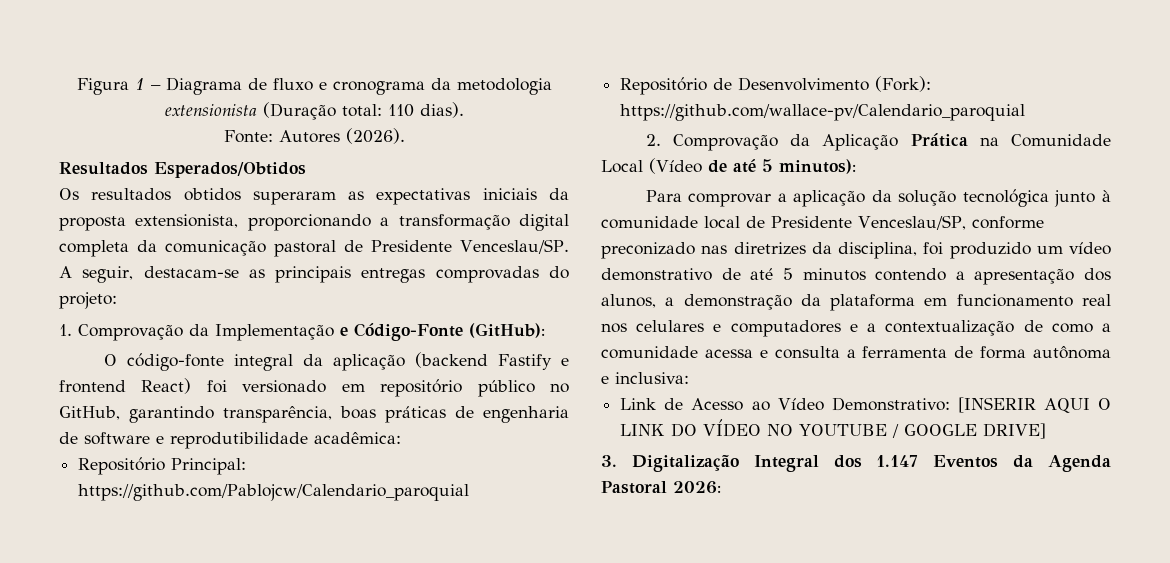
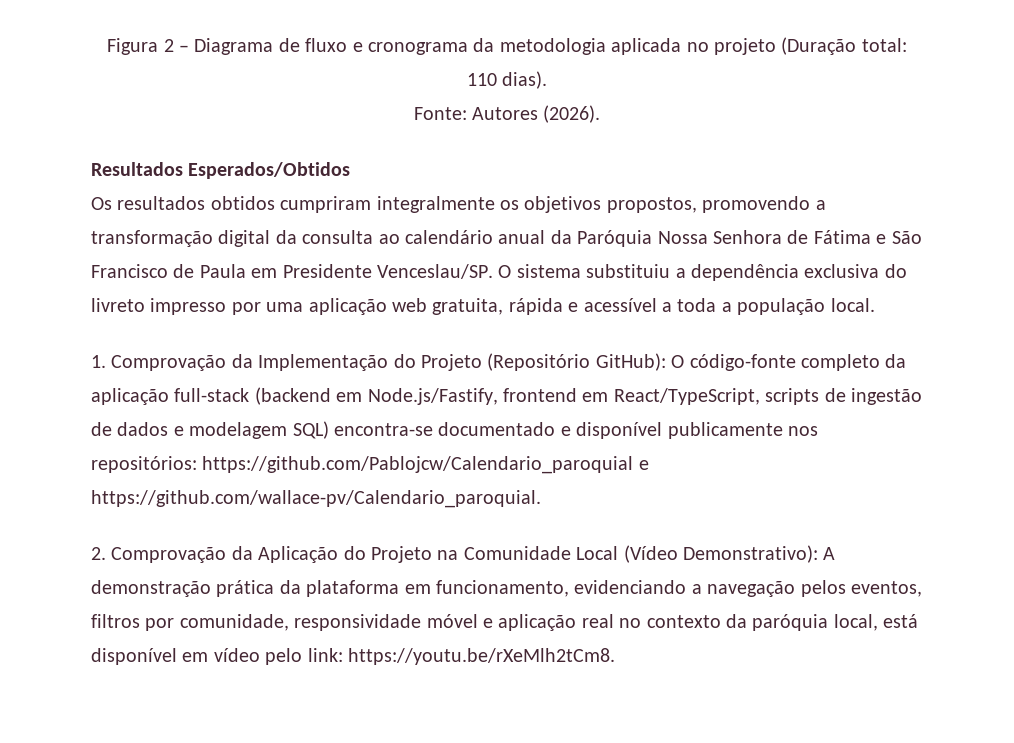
- Figura 1 – Diagrama de fluxo e cronograma da metodologia extensionista (Duração total: 110 dias).
+ Figura 2 – Diagrama de fluxo e cronograma da metodologia aplicada no projeto (Duração total: 110 dias).
- Os resultados obtidos superaram as expectativas iniciais da proposta extensionista, proporcionando a transformação digital completa da comunicação pastoral de Presidente Venceslau/SP. A seguir, destacam-se as principais entregas comprovadas do projeto:
+ Os resultados obtidos cumpriram integralmente os objetivos propostos, promovendo a transformação digital da consulta ao calendário anual da Paróquia Nossa Senhora de Fátima e São Francisco de Paula em Presidente Venceslau/SP. O sistema substituiu a dependência exclusiva do livreto impresso por uma aplicação web gratuita, rápida e acessível a toda a população local.
- 1. Comprovação da Implementação e Código-Fonte (GitHub):
- O código-fonte integral da aplicação (backend Fastify e frontend React) foi versionado em repositório público no GitHub, garantindo transparência, boas práticas de engenharia de software e reprodutibilidade acadêmica:
- Repositório Principal: https://github.com/Pablojcw/Calendario_paroquial
- Repositório de Desenvolvimento (Fork): https://github.com/wallace-pv/Calendario_paroquial
+ 1. Comprovação da Implementação do Projeto (Repositório GitHub): O código-fonte completo da aplicação full-stack (backend em Node.js/Fastify, frontend em React/TypeScript, scripts de ingestão de dados e modelagem SQL) encontra-se documentado e disponível publicamente nos repositórios: https://github.com/Pablojcw/Calendario_paroquial e https://github.com/wallace-pv/Calendario_paroquial.
- 2. Comprovação da Aplicação Prática na Comunidade Local (Vídeo de até 5 minutos):
- Para comprovar a aplicação da solução tecnológica junto à comunidade local de Presidente Venceslau/SP, conforme preconizado nas diretrizes da disciplina, foi produzido um vídeo demonstrativo de até 5 minutos contendo a apresentação dos alunos, a demonstração da plataforma em funcionamento real nos celulares e computadores e a contextualização de como a comunidade acessa e consulta a ferramenta de forma autônoma e inclusiva:
- Link de Acesso ao Vídeo Demonstrativo: [INSERIR AQUI O LINK DO VÍDEO NO YOUTUBE / GOOGLE DRIVE]
- 3. Digitalização Integral dos 1.147 Eventos da Agenda Pastoral 2026:
+ 2. Comprovação da Aplicação do Projeto na Comunidade Local (Vídeo Demonstrativo): A demonstração prática da plataforma em funcionamento, evidenciando a navegação pelos eventos, filtros por comunidade, responsividade móvel e aplicação real no contexto da paróquia local, está disponível em vídeo pelo link: https://youtu.be/rXeMlh2tCm8.

